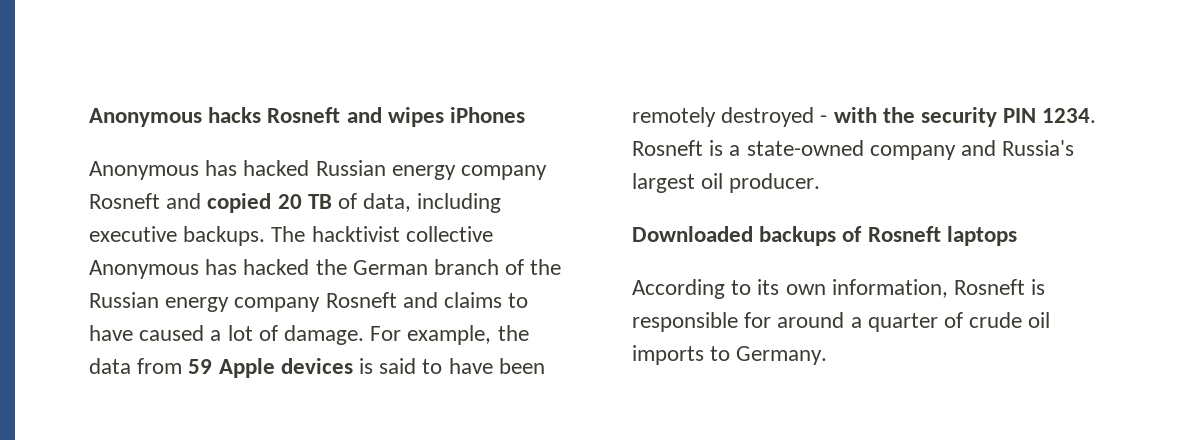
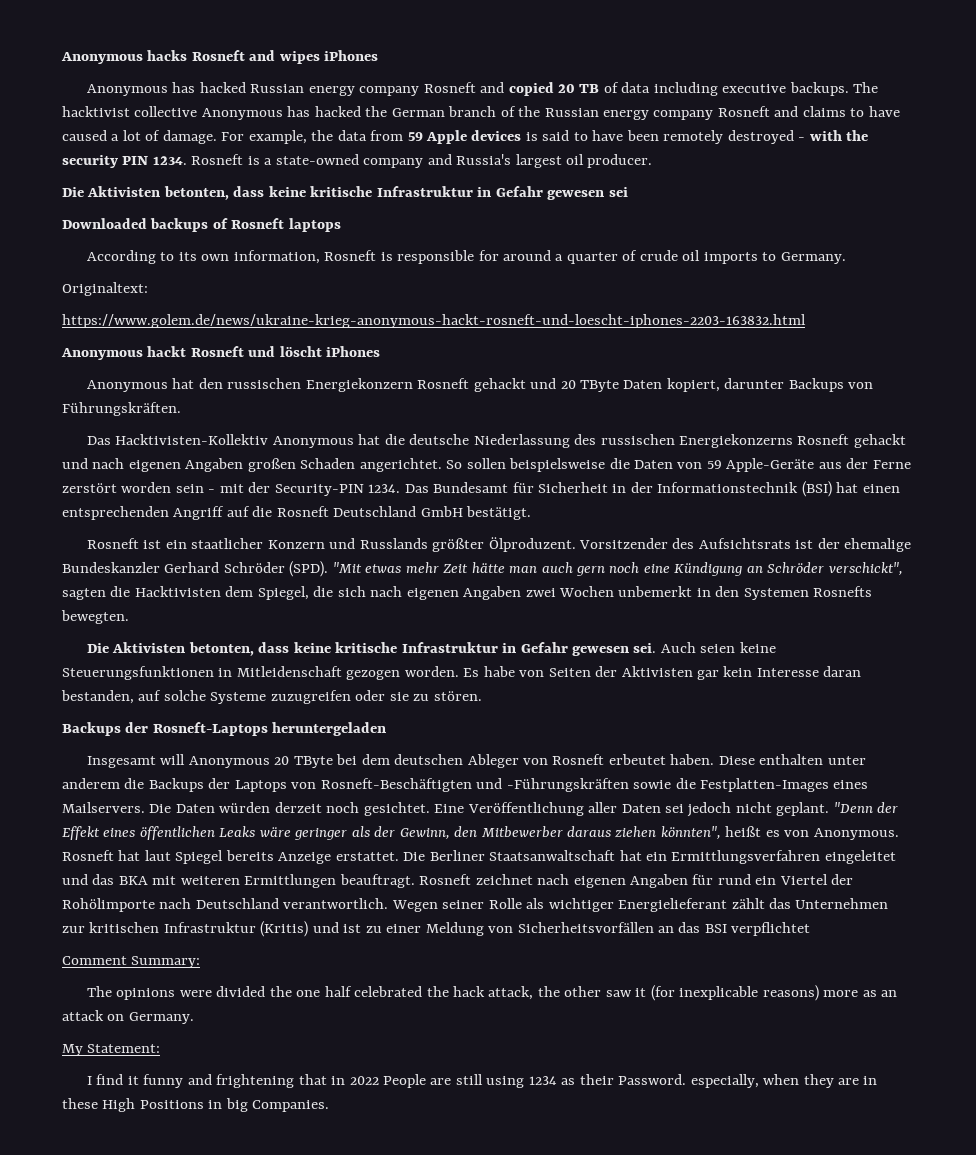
- Anonymous has hacked Russian energy company Rosneft and copied 20 TB of data, including executive backups.
+ Anonymous has hacked Russian energy company Rosneft and copied 20 TB of data including executive backups.
+ Die Aktivisten betonten, dass keine kritische Infrastruktur in Gefahr gewesen sei
+ Originaltext:
+ https://www.golem.de/news/ukraine-krieg-anonymous-hackt-rosneft-und-loescht-iphones-2203-163832.html
+ Anonymous hackt Rosneft und löscht iPhones
+ Anonymous hat den russischen Energiekonzern Rosneft gehackt und 20 TByte Daten kopiert, darunter Backups von Führungskräften.
+ Das Hacktivisten-Kollektiv Anonymous hat die deutsche Niederlassung des russischen Energiekonzerns Rosneft gehackt und nach eigenen Angaben großen Schaden angerichtet. So sollen beispielsweise die Daten von 59 Apple-Geräte aus der Ferne zerstört worden sein - mit der Security-PIN 1234. Das Bundesamt für Sicherheit in der Informationstechnik (BSI) hat einen entsprechenden Angriff auf die Rosneft Deutschland GmbH bestätigt.
+ Rosneft ist ein staatlicher Konzern und Russlands größter Ölproduzent. Vorsitzender des Aufsichtsrats ist der ehemalige Bundeskanzler Gerhard Schröder (SPD). "Mit etwas mehr Zeit hätte man auch gern noch eine Kündigung an Schröder verschickt", sagten die Hacktivisten dem Spiegel, die sich nach eigenen Angaben zwei Wochen unbemerkt in den Systemen Rosnefts bewegten.
+ Die Aktivisten betonten, dass keine kritische Infrastruktur in Gefahr gewesen sei. Auch seien keine Steuerungsfunktionen in Mitleidenschaft gezogen worden. Es habe von Seiten der Aktivisten gar kein Interesse daran bestanden, auf solche Systeme zuzugreifen oder sie zu stören.
+ Backups der Rosneft-Laptops heruntergeladen
+ Insgesamt will Anonymous 20 TByte bei dem deutschen Ableger von Rosneft erbeutet haben. Diese enthalten unter anderem die Backups der Laptops von Rosneft-Beschäftigten und -Führungskräften sowie die Festplatten-Images eines Mailservers. Die Daten würden derzeit noch gesichtet. Eine Veröffentlichung aller Daten sei jedoch nicht geplant. "Denn der Effekt eines öffentlichen Leaks wäre geringer als der Gewinn, den Mitbewerber daraus ziehen könnten", heißt es von Anonymous. Rosneft hat laut Spiegel bereits Anzeige erstattet. Die Berliner Staatsanwaltschaft hat ein Ermittlungsverfahren eingeleitet und das BKA mit weiteren Ermittlungen beauftragt. Rosneft zeichnet nach eigenen Angaben für rund ein Viertel der Rohölimporte nach Deutschland verantwortlich. Wegen seiner Rolle als wichtiger Energielieferant zählt das Unternehmen zur kritischen Infrastruktur (Kritis) und ist zu einer Meldung von Sicherheitsvorfällen an das BSI verpflichtet
+ Comment Summary:
+ The opinions were divided the one half celebrated the hack attack, the other saw it (for inexplicable reasons) more as an attack on Germany.
+ My Statement:
+ I find it funny and frightening that in 2022 People are still using 1234 as their Password. especially, when they are in these High Positions in big Companies.

